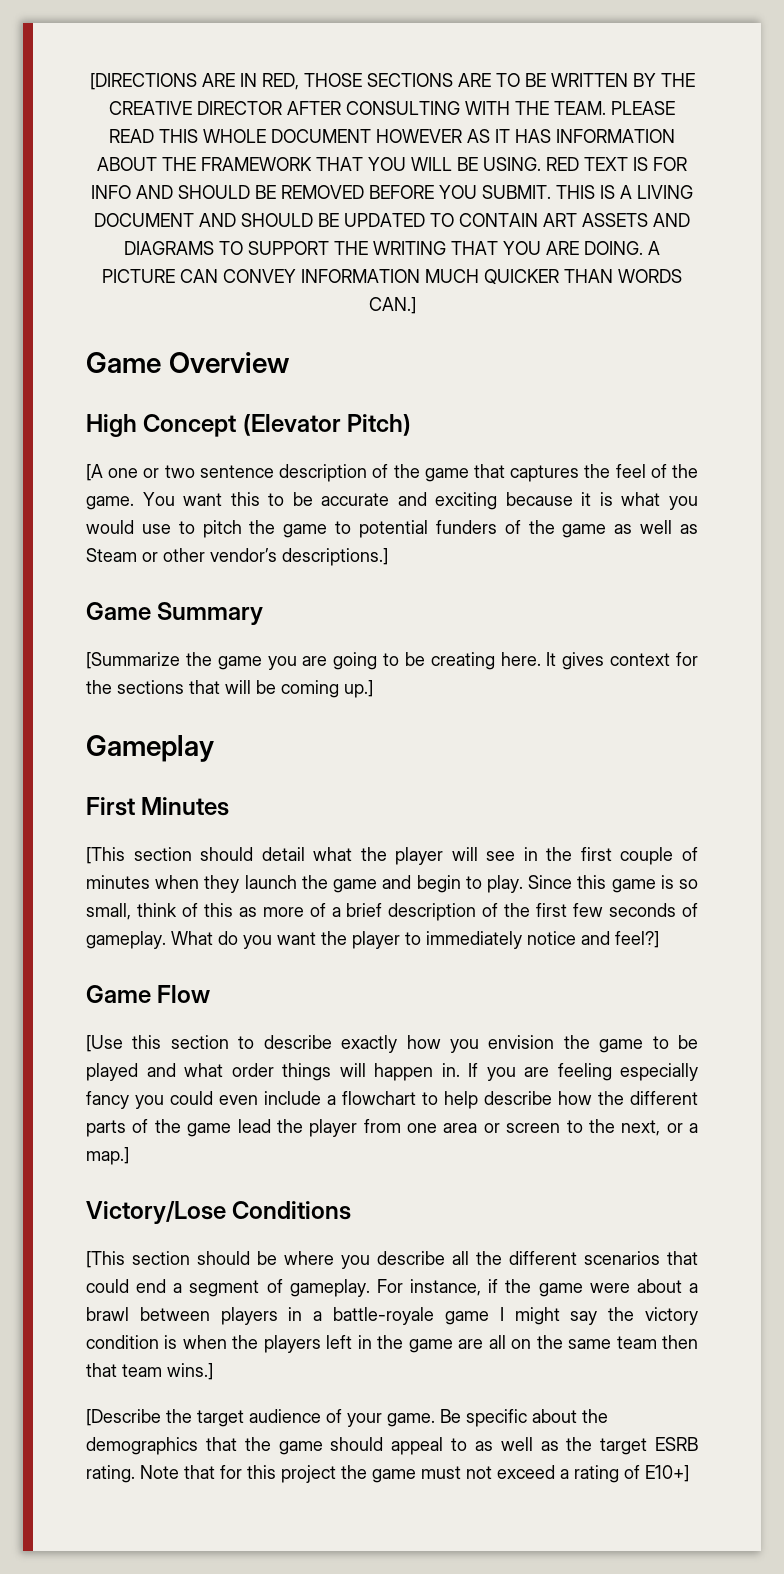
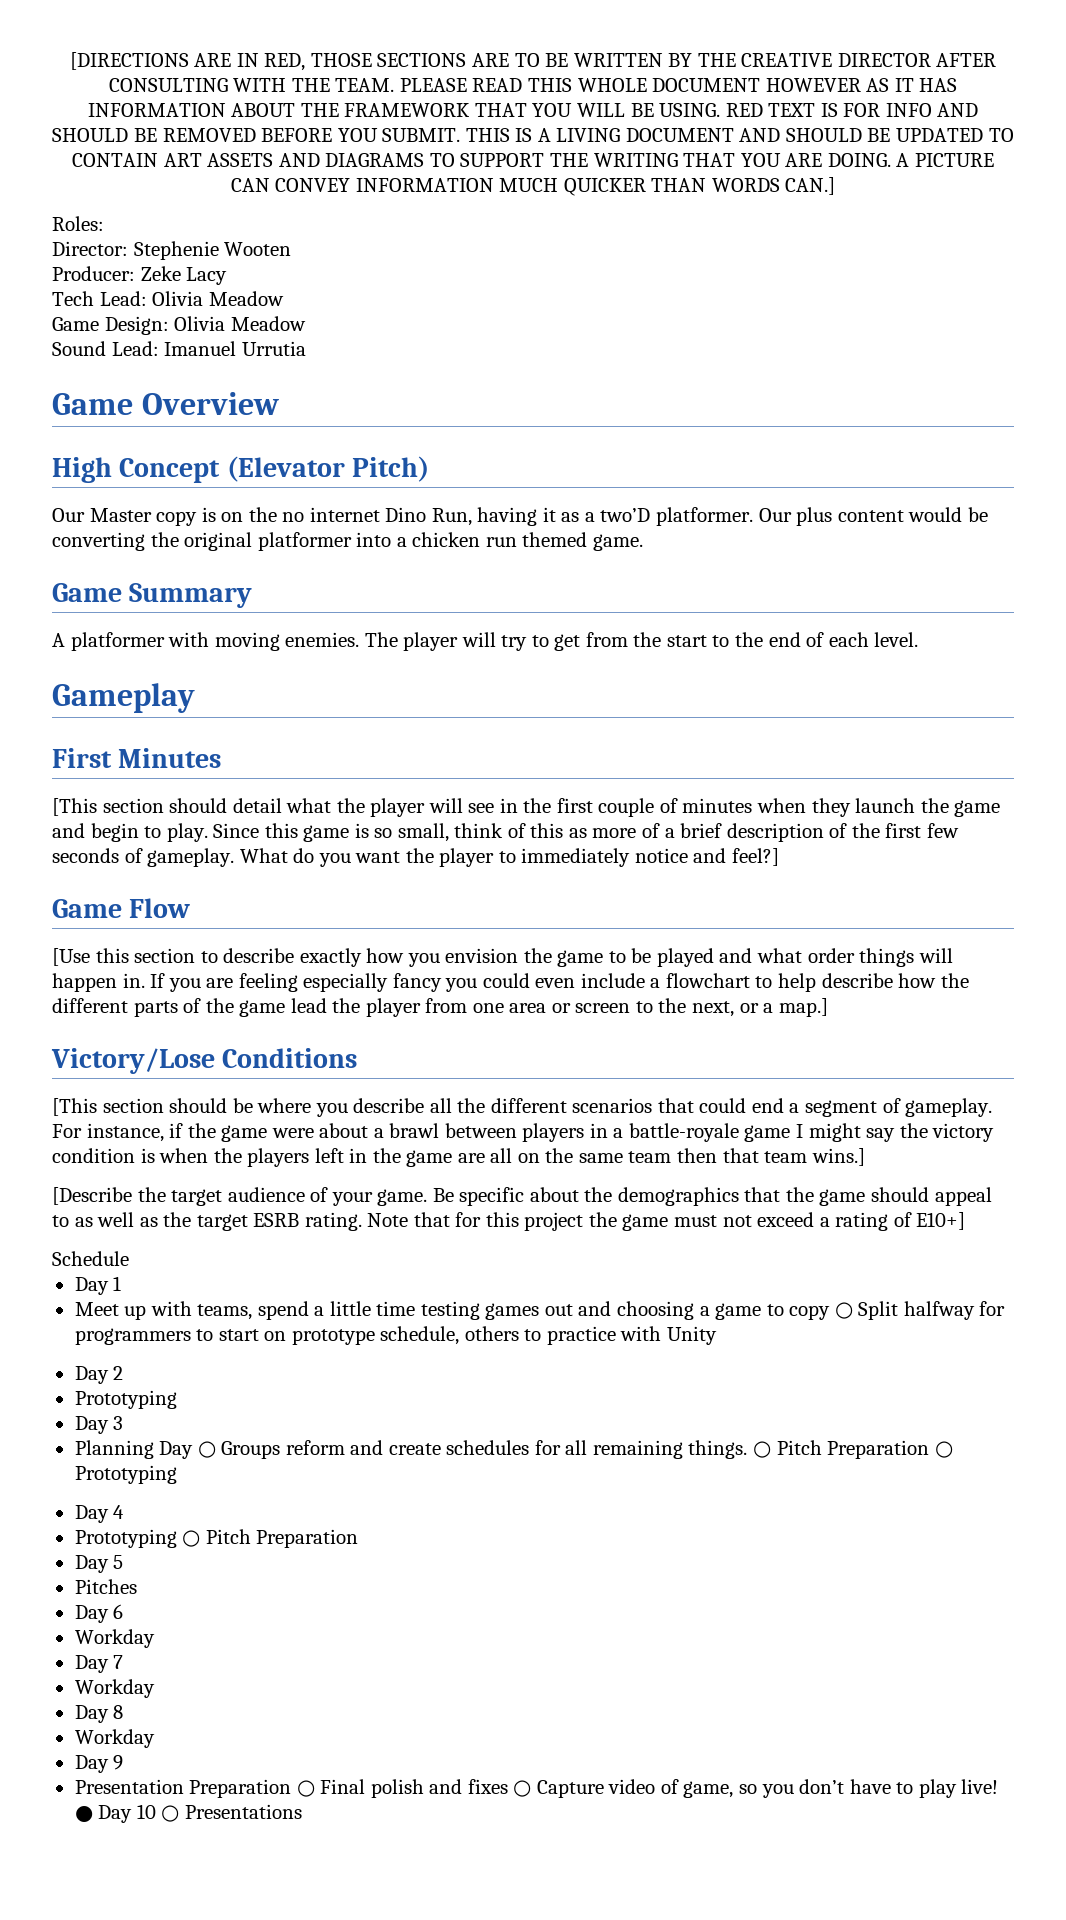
+ Roles:
+ Director: Stephenie Wooten
+ Producer: Zeke Lacy
+ Tech Lead: Olivia Meadow
+ Game Design: Olivia Meadow
+ Sound Lead: Imanuel Urrutia
- [A one or two sentence description of the game that captures the feel of the game. You want this to be accurate and exciting because it is what you would use to pitch the game to potential funders of the game as well as Steam or other vendor’s descriptions.]
+ Our Master copy is on the no internet Dino Run, having it as a two’D platformer. Our plus content would be converting the original platformer into a chicken run themed game.
  Game Summary
- [Summarize the game you are going to be creating here. It gives context for the sections that will be coming up.]
+ A platformer with moving enemies. The player will try to get from the start to the end of each level.
+ Schedule
+ Day 1
+ Meet up with teams, spend a little time testing games out and choosing a game to copy ○ Split halfway for programmers to start on prototype schedule, others to practice with Unity
+ Day 2
+ Prototyping
+ Day 3
+ Planning Day ○ Groups reform and create schedules for all remaining things. ○ Pitch Preparation ○ Prototyping
+ Day 4
+ Prototyping ○ Pitch Preparation
+ Day 5
+ Pitches
+ Day 6
+ Workday
+ Day 7
+ Workday
+ Day 8
+ Workday
+ Day 9
+ Presentation Preparation ○ Final polish and fixes ○ Capture video of game, so you don’t have to play live! ● Day 10 ○ Presentations

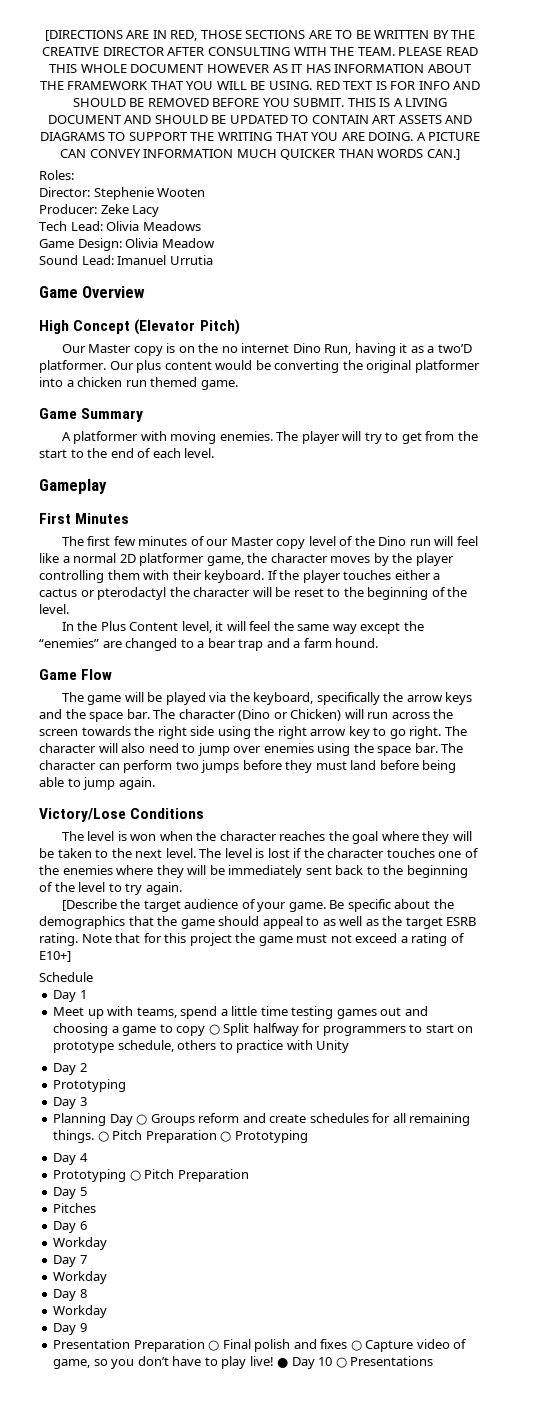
- Tech Lead: Olivia Meadow
+ Tech Lead: Olivia Meadows
- [This section should detail what the player will see in the first couple of minutes when they launch the game and begin to play. Since this game is so small, think of this as more of a brief description of the first few seconds of gameplay. What do you want the player to immediately notice and feel?]
+ The first few minutes of our Master copy level of the Dino run will feel like a normal 2D platformer game, the character moves by the player controlling them with their keyboard. If the player touches either a cactus or pterodactyl the character will be reset to the beginning of the level.
+ In the Plus Content level, it will feel the same way except the “enemies” are changed to a bear trap and a farm hound.
  Game Flow
- [Use this section to describe exactly how you envision the game to be played and what order things will happen in. If you are feeling especially fancy you could even include a flowchart to help describe how the different parts of the game lead the player from one area or screen to the next, or a map.]
+ The game will be played via the keyboard, specifically the arrow keys and the space bar. The character (Dino or Chicken) will run across the screen towards the right side using the right arrow key to go right. The character will also need to jump over enemies using the space bar. The character can perform two jumps before they must land before being able to jump again.
  Victory/Lose Conditions
- [This section should be where you describe all the different scenarios that could end a segment of gameplay. For instance, if the game were about a brawl between players in a battle-royale game I might say the victory condition is when the players left in the game are all on the same team then that team wins.]
+ The level is won when the character reaches the goal where they will be taken to the next level. The level is lost if the character touches one of the enemies where they will be immediately sent back to the beginning of the level to try again.

